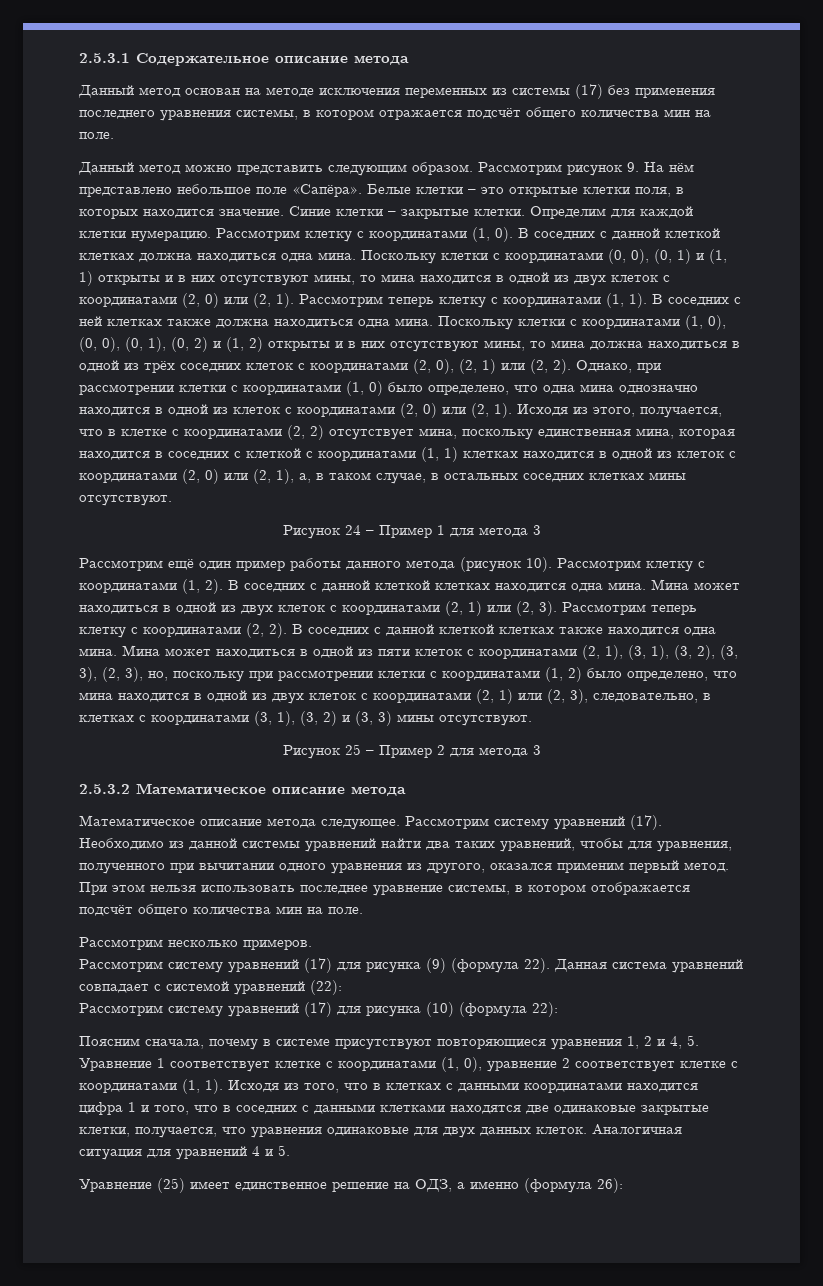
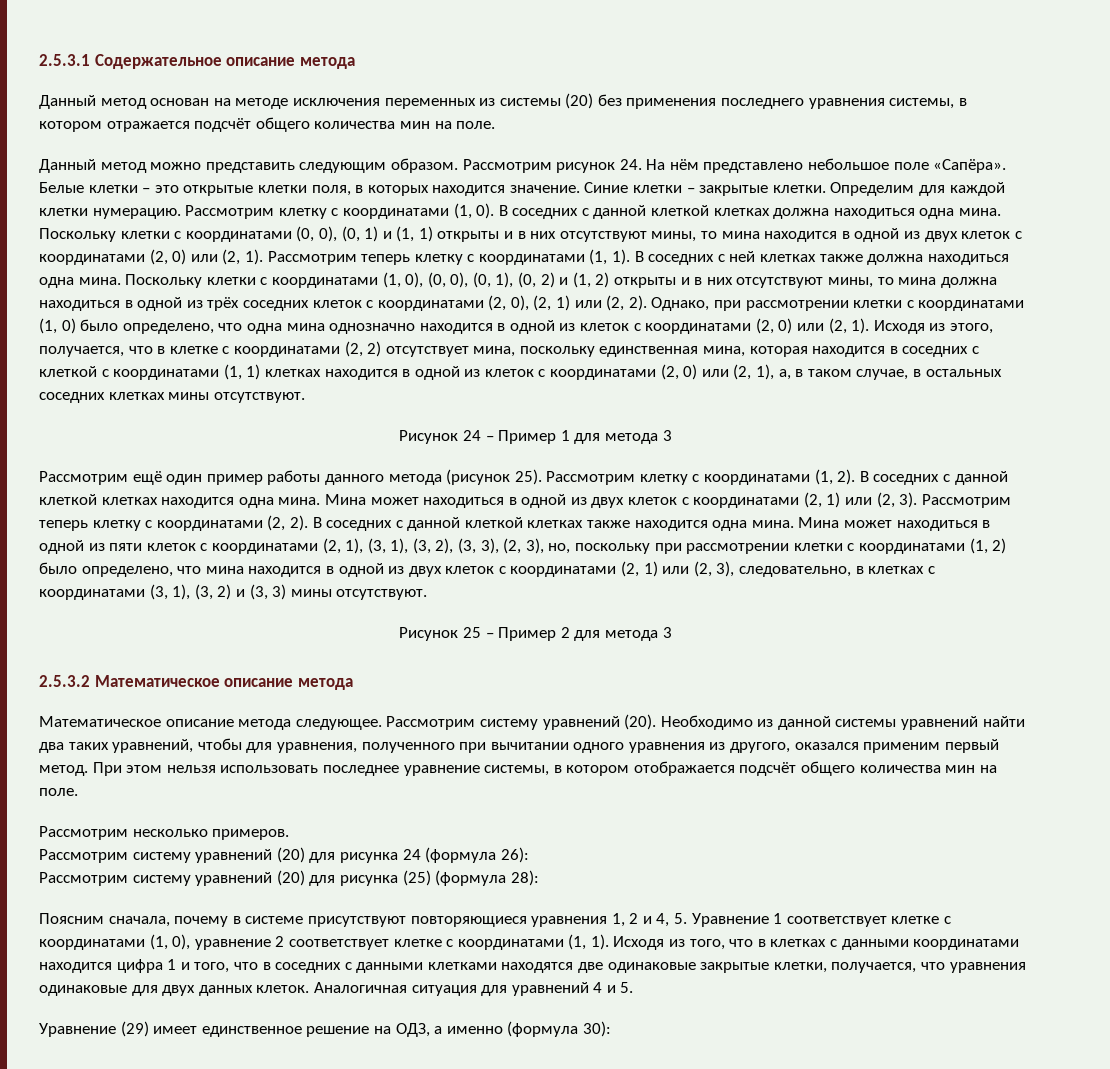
- Данный метод основан на методе исключения переменных из системы (17) без применения последнего уравнения системы, в котором отражается подсчёт общего количества мин на поле.
+ Данный метод основан на методе исключения переменных из системы (20) без применения последнего уравнения системы, в котором отражается подсчёт общего количества мин на поле.
- Рассмотрим рисунок 9. На нём представлено небольшое поле «Сапёра».
+ Рассмотрим рисунок 24. На нём представлено небольшое поле «Сапёра».
- Рассмотрим ещё один пример работы данного метода (рисунок 10).
+ Рассмотрим ещё один пример работы данного метода (рисунок 25).
- Рассмотрим систему уравнений (17).
+ Рассмотрим систему уравнений (20).
- Рассмотрим систему уравнений (17) для рисунка (9) (формула 22). Данная система уравнений совпадает с системой уравнений (22):
- Рассмотрим систему уравнений (17) для рисунка (10) (формула 22):
+ Рассмотрим систему уравнений (20) для рисунка 24 (формула 26):
+ Рассмотрим систему уравнений (20) для рисунка (25) (формула 28):
- Уравнение (25) имеет единственное решение на ОДЗ, а именно (формула 26):
+ Уравнение (29) имеет единственное решение на ОДЗ, а именно (формула 30):

